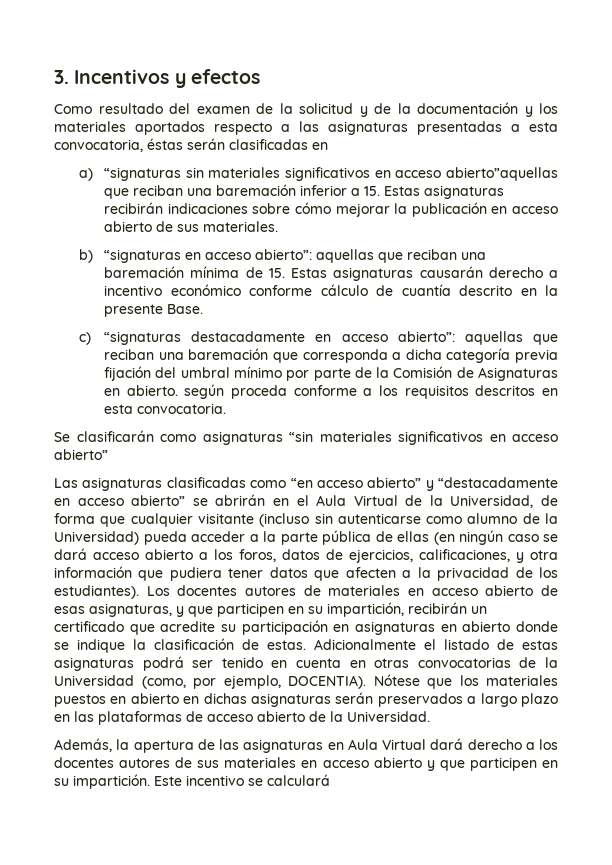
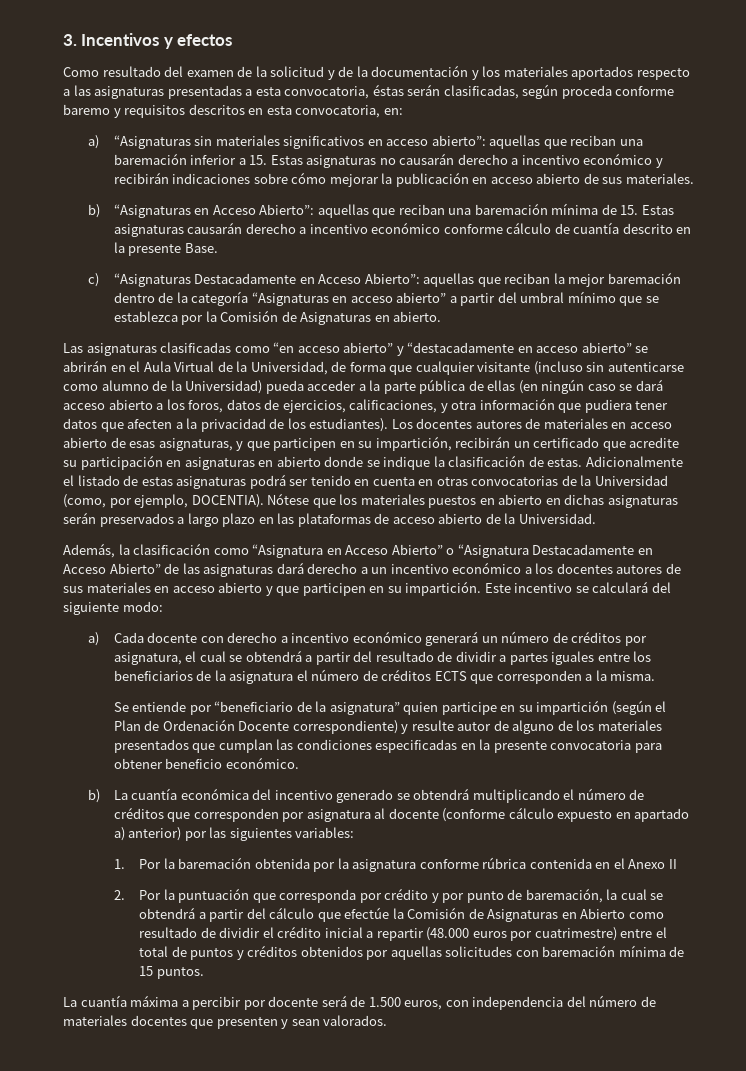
- Como resultado del examen de la solicitud y de la documentación y los materiales aportados respecto a las asignaturas presentadas a esta convocatoria, éstas serán clasificadas en
- a) “signaturas sin materiales significativos en acceso abierto”aquellas que reciban una baremación inferior a 15. Estas asignaturas recibirán indicaciones sobre cómo mejorar la publicación en acceso abierto de sus materiales.
+ Como resultado del examen de la solicitud y de la documentación y los materiales aportados respecto a las asignaturas presentadas a esta convocatoria, éstas serán clasificadas, según proceda conforme baremo y requisitos descritos en esta convocatoria, en:
+ a) “Asignaturas sin materiales significativos en acceso abierto”: aquellas que reciban una baremación inferior a 15. Estas asignaturas no causarán derecho a incentivo económico y recibirán indicaciones sobre cómo mejorar la publicación en acceso abierto de sus materiales.
- b) “signaturas en acceso abierto”: aquellas que reciban una baremación mínima de 15. Estas asignaturas causarán derecho a incentivo económico conforme cálculo de cuantía descrito en la presente Base.
+ b) “Asignaturas en Acceso Abierto”: aquellas que reciban una baremación mínima de 15. Estas asignaturas causarán derecho a incentivo económico conforme cálculo de cuantía descrito en la presente Base.
- c) “signaturas destacadamente en acceso abierto”: aquellas que reciban una baremación que corresponda a dicha categoría previa fijación del umbral mínimo por parte de la Comisión de Asignaturas en abierto. según proceda conforme a los requisitos descritos en esta convocatoria.
- Se clasificarán como asignaturas “sin materiales significativos en acceso abierto”
+ c) “Asignaturas Destacadamente en Acceso Abierto”: aquellas que reciban la mejor baremación dentro de la categoría “Asignaturas en acceso abierto” a partir del umbral mínimo que se establezca por la Comisión de Asignaturas en abierto.
- Además, la apertura de las asignaturas en Aula Virtual dará derecho a los docentes autores de sus materiales en acceso abierto y que participen en su impartición.
+ Además, la clasificación como “Asignatura en Acceso Abierto” o “Asignatura Destacadamente en Acceso Abierto” de las asignaturas dará derecho a un incentivo económico a los docentes autores de sus materiales en acceso abierto y que participen en su impartición.
- Este incentivo se calculará
+ Este incentivo se calculará del siguiente modo:
+ a) Cada docente con derecho a incentivo económico generará un número de créditos por asignatura, el cual se obtendrá a partir del resultado de dividir a partes iguales entre los beneficiarios de la asignatura el número de créditos ECTS que corresponden a la misma.
+ Se entiende por “beneficiario de la asignatura” quien participe en su impartición (según el Plan de Ordenación Docente correspondiente) y resulte autor de alguno de los materiales presentados que cumplan las condiciones especificadas en la presente convocatoria para obtener beneficio económico.
+ b) La cuantía económica del incentivo generado se obtendrá multiplicando el número de créditos que corresponden por asignatura al docente (conforme cálculo expuesto en apartado a) anterior) por las siguientes variables:
+ 1. Por la baremación obtenida por la asignatura conforme rúbrica contenida en el Anexo II
+ 2. Por la puntuación que corresponda por crédito y por punto de baremación, la cual se obtendrá a partir del cálculo que efectúe la Comisión de Asignaturas en Abierto como resultado de dividir el crédito inicial a repartir (48.000 euros por cuatrimestre) entre el total de puntos y créditos obtenidos por aquellas solicitudes con baremación mínima de 15 puntos.
+ La cuantía máxima a percibir por docente será de 1.500 euros, con independencia del número de materiales docentes que presenten y sean valorados.

